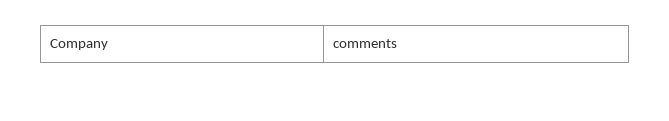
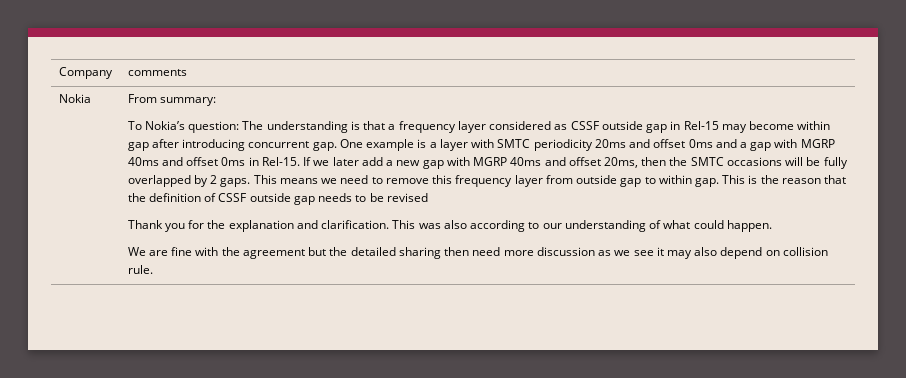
+ Nokia | From summary:
+ To Nokia’s question: The understanding is that a frequency layer considered as CSSF outside gap in Rel-15 may become within gap after introducing concurrent gap. One example is a layer with SMTC periodicity 20ms and offset 0ms and a gap with MGRP 40ms and offset 0ms in Rel-15. If we later add a new gap with MGRP 40ms and offset 20ms, then the SMTC occasions will be fully overlapped by 2 gaps. This means we need to remove this frequency layer from outside gap to within gap. This is the reason that the definition of CSSF outside gap needs to be revised
+ Thank you for the explanation and clarification. This was also according to our understanding of what could happen.
+ We are fine with the agreement but the detailed sharing then need more discussion as we see it may also depend on collision rule.

